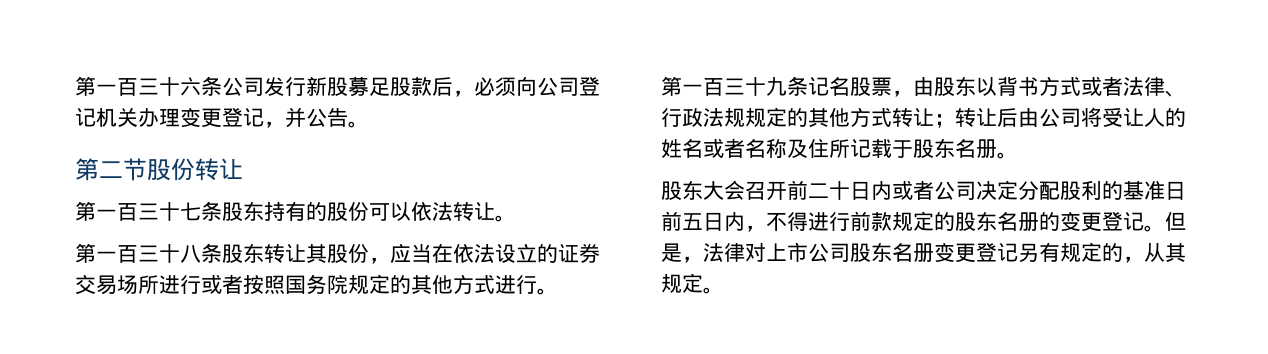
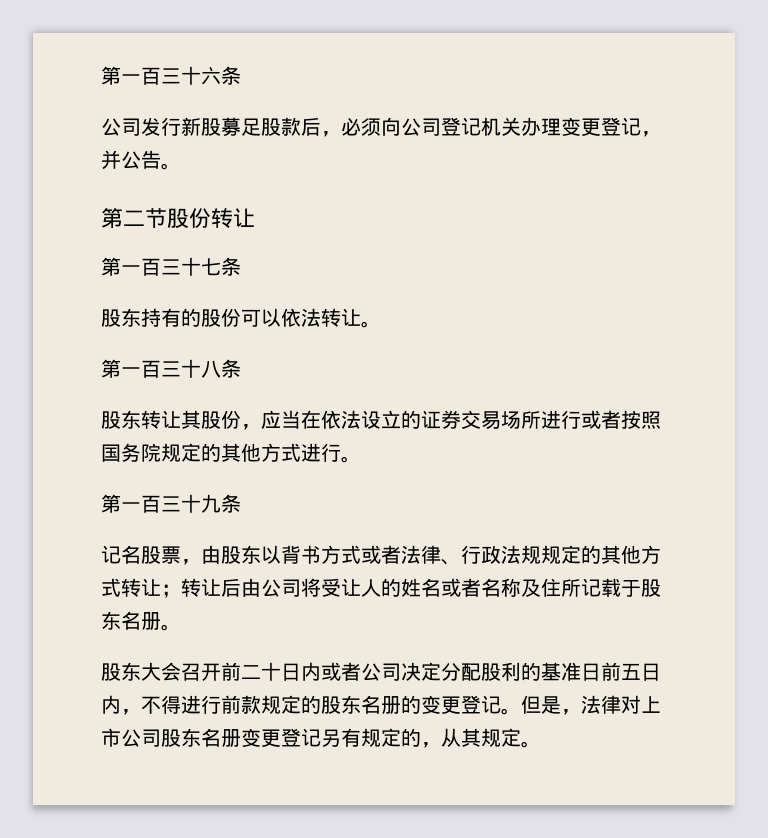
- 第一百三十六条公司发行新股募足股款后，必须向公司登记机关办理变更登记，并公告。
+ 第一百三十六条
+ 公司发行新股募足股款后，必须向公司登记机关办理变更登记，并公告。
- 第一百三十七条股东持有的股份可以依法转让。
+ 第一百三十七条
+ 股东持有的股份可以依法转让。
- 第一百三十八条股东转让其股份，应当在依法设立的证券交易场所进行或者按照国务院规定的其他方式进行。
+ 第一百三十八条
+ 股东转让其股份，应当在依法设立的证券交易场所进行或者按照国务院规定的其他方式进行。
- 第一百三十九条记名股票，由股东以背书方式或者法律、行政法规规定的其他方式转让；转让后由公司将受让人的姓名或者名称及住所记载于股东名册。
+ 第一百三十九条
+ 记名股票，由股东以背书方式或者法律、行政法规规定的其他方式转让；转让后由公司将受让人的姓名或者名称及住所记载于股东名册。

